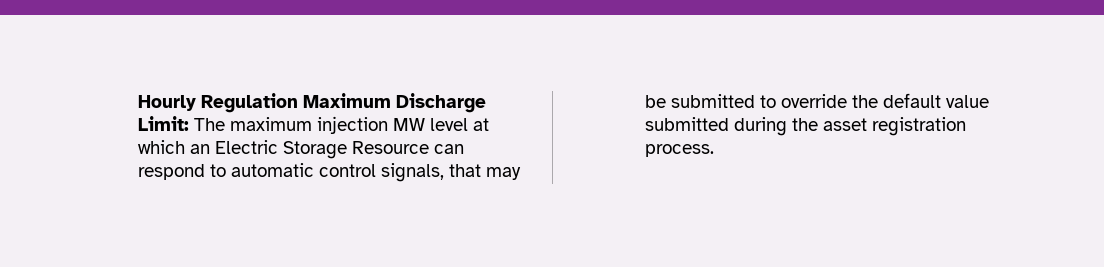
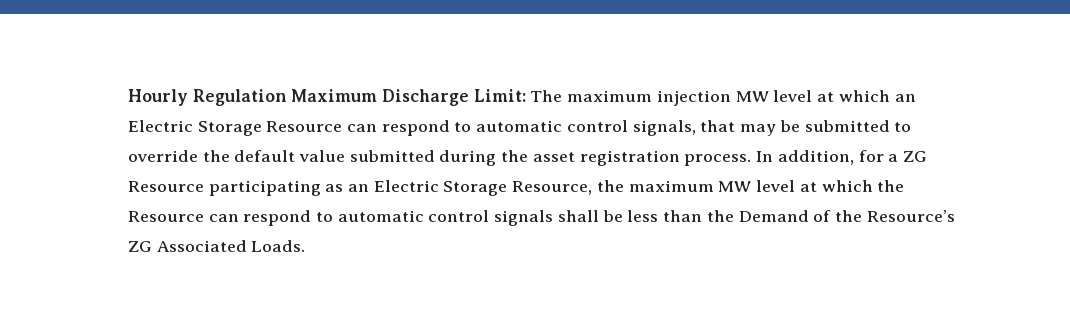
+ In addition, for a ZG Resource participating as an Electric Storage Resource, the maximum MW level at which the Resource can respond to automatic control signals shall be less than the Demand of the Resource’s ZG Associated Loads.

